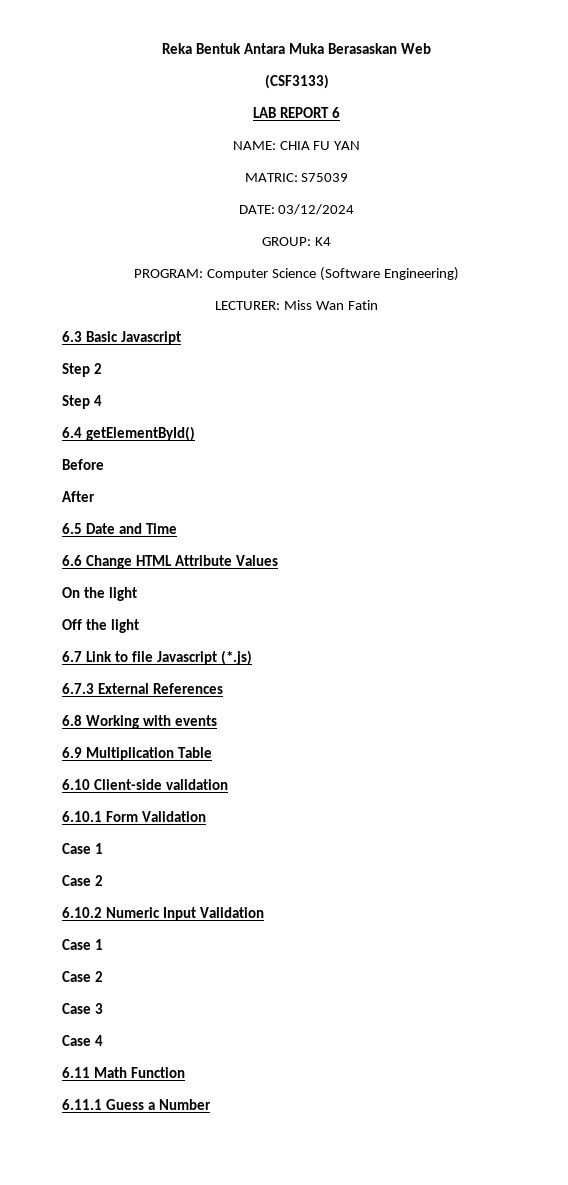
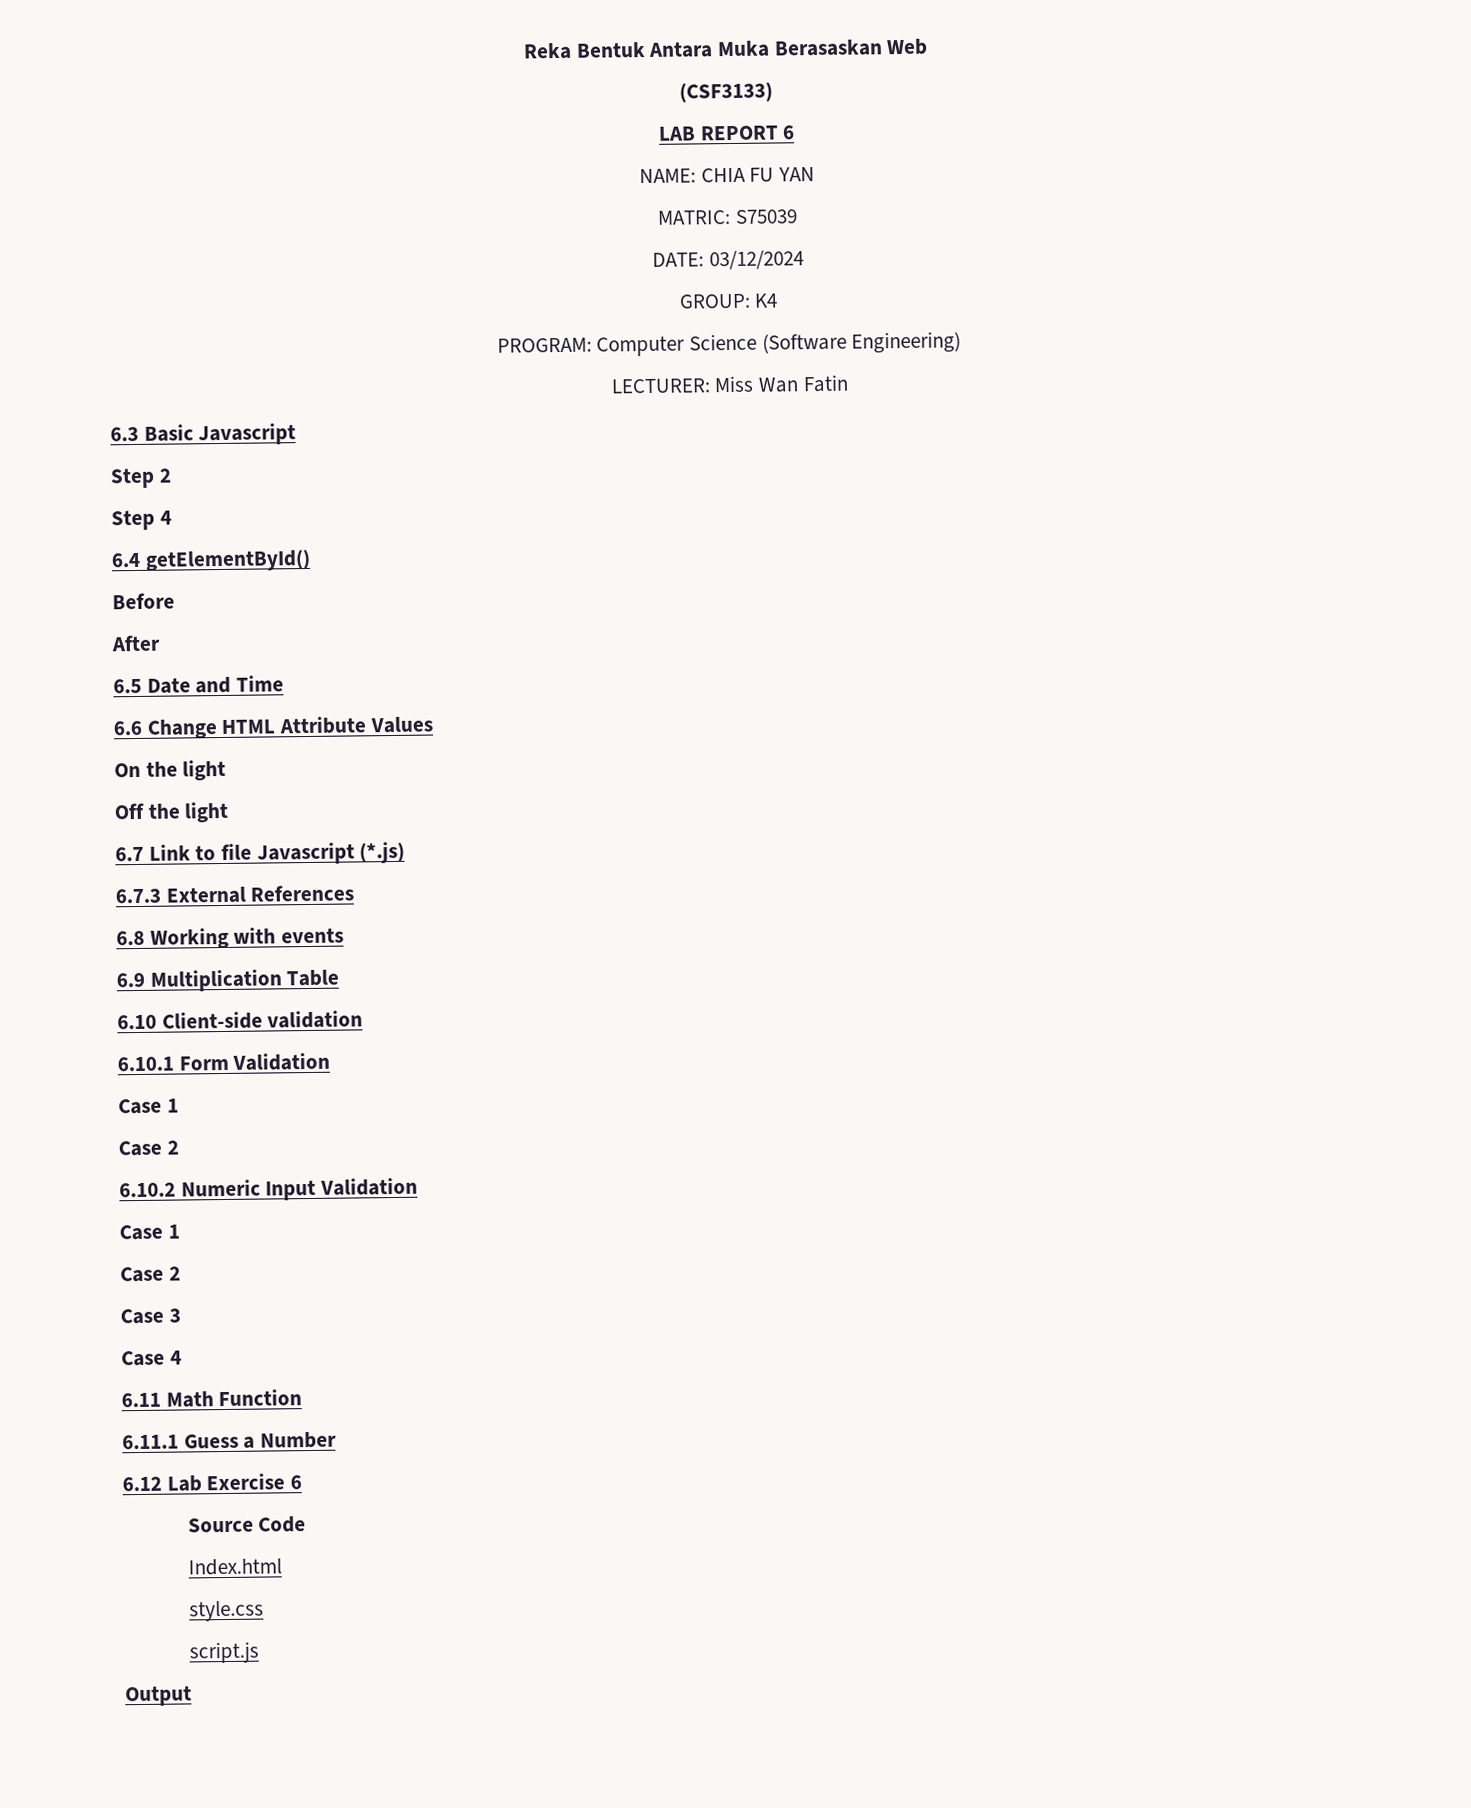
+ 6.12 Lab Exercise 6
+ Source Code
+ Index.html
+ style.css
+ script.js
+ Output

